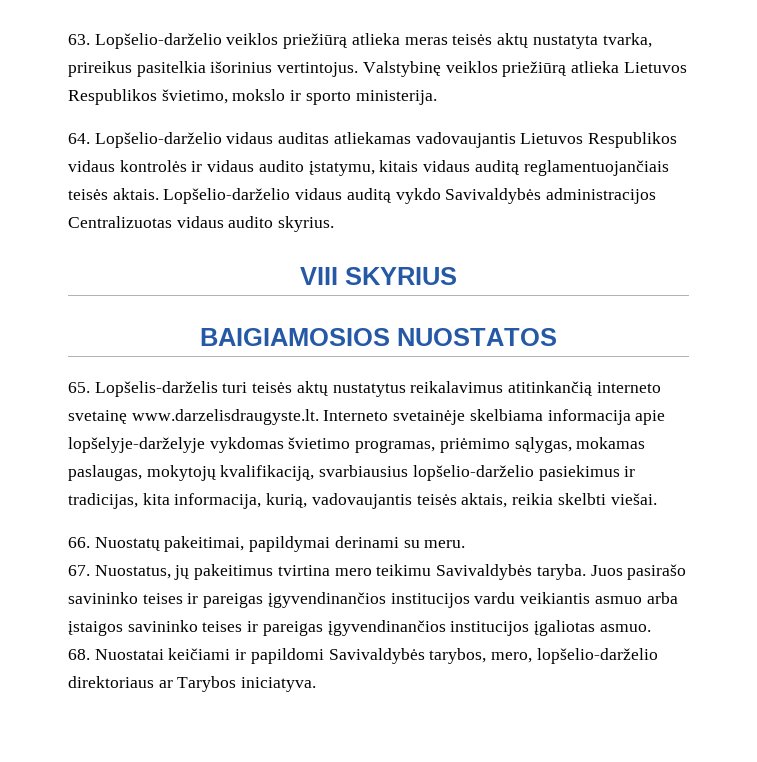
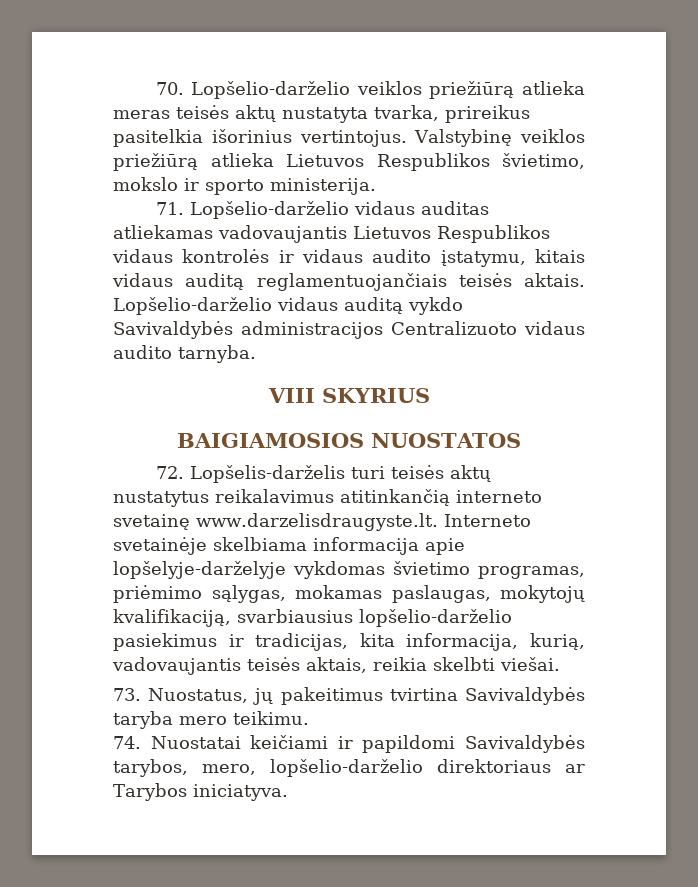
- 63. Lopšelio-darželio veiklos priežiūrą atlieka meras teisės aktų nustatyta tvarka, prireikus pasitelkia išorinius vertintojus.
+ 70. Lopšelio-darželio veiklos priežiūrą atlieka meras teisės aktų nustatyta tvarka, prireikus pasitelkia išorinius vertintojus.
- 64. Lopšelio-darželio vidaus auditas atliekamas vadovaujantis Lietuvos Respublikos vidaus kontrolės ir vidaus audito įstatymu, kitais vidaus auditą reglamentuojančiais teisės aktais.
+ 71. Lopšelio-darželio vidaus auditas atliekamas vadovaujantis Lietuvos Respublikos vidaus kontrolės ir vidaus audito įstatymu, kitais vidaus auditą reglamentuojančiais teisės aktais.
- Lopšelio-darželio vidaus auditą vykdo Savivaldybės administracijos Centralizuotas vidaus audito skyrius.
+ Lopšelio-darželio vidaus auditą vykdo Savivaldybės administracijos Centralizuoto vidaus audito tarnyba.
- 65. Lopšelis-darželis turi teisės aktų nustatytus reikalavimus atitinkančią interneto svetainę www.darzelisdraugyste.lt. Interneto svetainėje skelbiama informacija apie lopšelyje-darželyje vykdomas švietimo programas, priėmimo sąlygas, mokamas paslaugas, mokytojų kvalifikaciją, svarbiausius lopšelio-darželio pasiekimus ir tradicijas, kita informacija, kurią, vadovaujantis teisės aktais, reikia skelbti viešai.
+ 72. Lopšelis-darželis turi teisės aktų nustatytus reikalavimus atitinkančią interneto svetainę www.darzelisdraugyste.lt. Interneto svetainėje skelbiama informacija apie lopšelyje-darželyje vykdomas švietimo programas, priėmimo sąlygas, mokamas paslaugas, mokytojų kvalifikaciją, svarbiausius lopšelio-darželio pasiekimus ir tradicijas, kita informacija, kurią, vadovaujantis teisės aktais, reikia skelbti viešai.
- 66. Nuostatų pakeitimai, papildymai derinami su meru.
- 67. Nuostatus, jų pakeitimus tvirtina mero teikimu Savivaldybės taryba. Juos pasirašo savininko teises ir pareigas įgyvendinančios institucijos vardu veikiantis asmuo arba įstaigos savininko teises ir pareigas įgyvendinančios institucijos įgaliotas asmuo.
- 68. Nuostatai keičiami ir papildomi Savivaldybės tarybos, mero, lopšelio-darželio direktoriaus ar Tarybos iniciatyva.
+ 73. Nuostatus, jų pakeitimus tvirtina Savivaldybės taryba mero teikimu.
+ 74. Nuostatai keičiami ir papildomi Savivaldybės tarybos, mero, lopšelio-darželio direktoriaus ar Tarybos iniciatyva.

